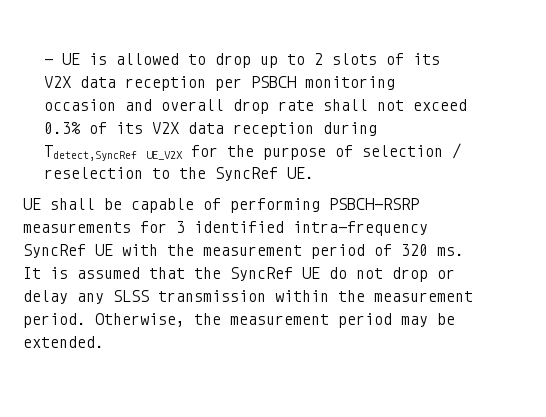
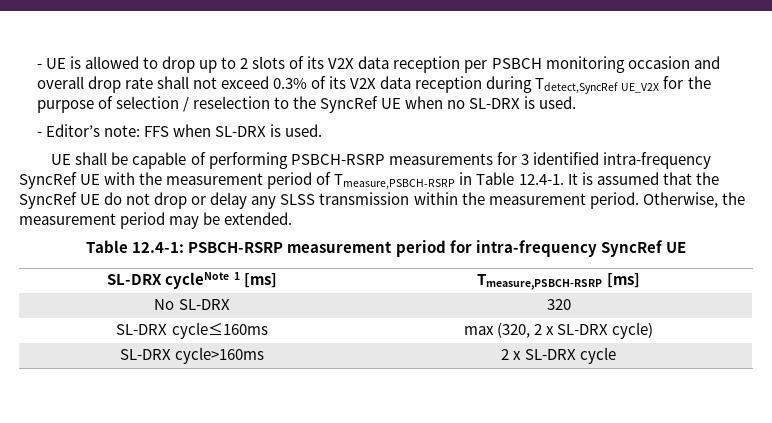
- - UE is allowed to drop up to 2 slots of its V2X data reception per PSBCH monitoring occasion and overall drop rate shall not exceed 0.3% of its V2X data reception during Tdetect,SyncRef UE_V2X for the purpose of selection / reselection to the SyncRef UE.
+ - UE is allowed to drop up to 2 slots of its V2X data reception per PSBCH monitoring occasion and overall drop rate shall not exceed 0.3% of its V2X data reception during Tdetect,SyncRef UE_V2X for the purpose of selection / reselection to the SyncRef UE when no SL-DRX is used.
+ - Editor’s note: FFS when SL-DRX is used.
- UE shall be capable of performing PSBCH-RSRP measurements for 3 identified intra-frequency SyncRef UE with the measurement period of 320 ms. It is assumed that the SyncRef UE do not drop or delay any SLSS transmission within the measurement period.
+ UE shall be capable of performing PSBCH-RSRP measurements for 3 identified intra-frequency SyncRef UE with the measurement period of Tmeasure,PSBCH-RSRP in Table 12.4-1. It is assumed that the SyncRef UE do not drop or delay any SLSS transmission within the measurement period.
+ Table 12.4-1: PSBCH-RSRP measurement period for intra-frequency SyncRef UE
+ SL-DRX cycleNote 1 [ms] | Tmeasure,PSBCH-RSRP [ms]
+ No SL-DRX | 320
+ SL-DRX cycle≤160ms | max (320, 2 x SL-DRX cycle)
+ SL-DRX cycle>160ms | 2 x SL-DRX cycle

